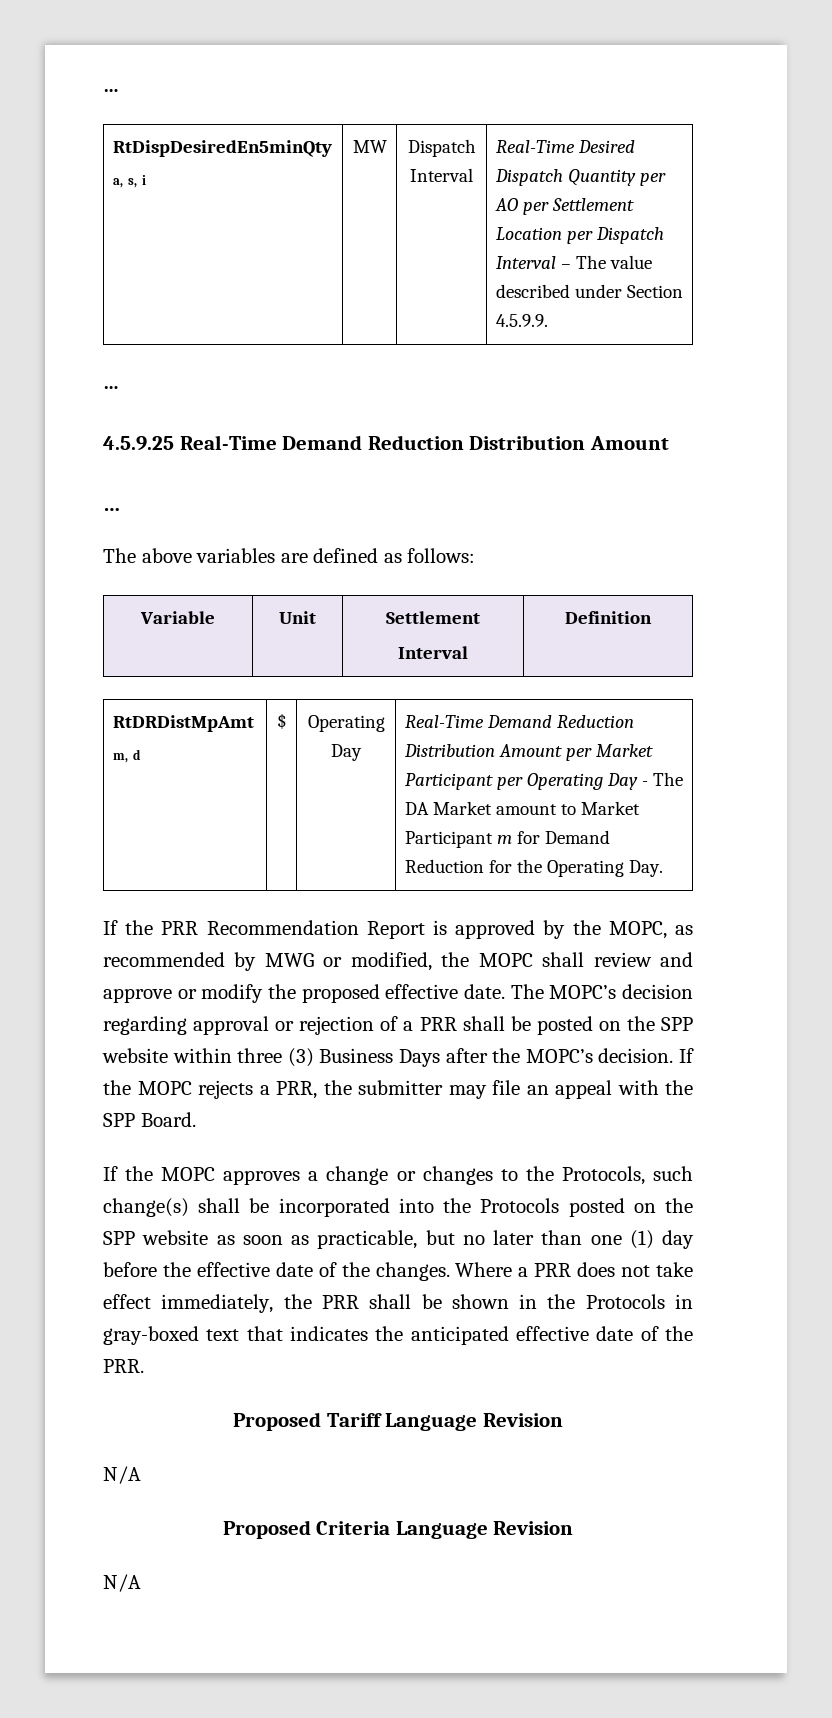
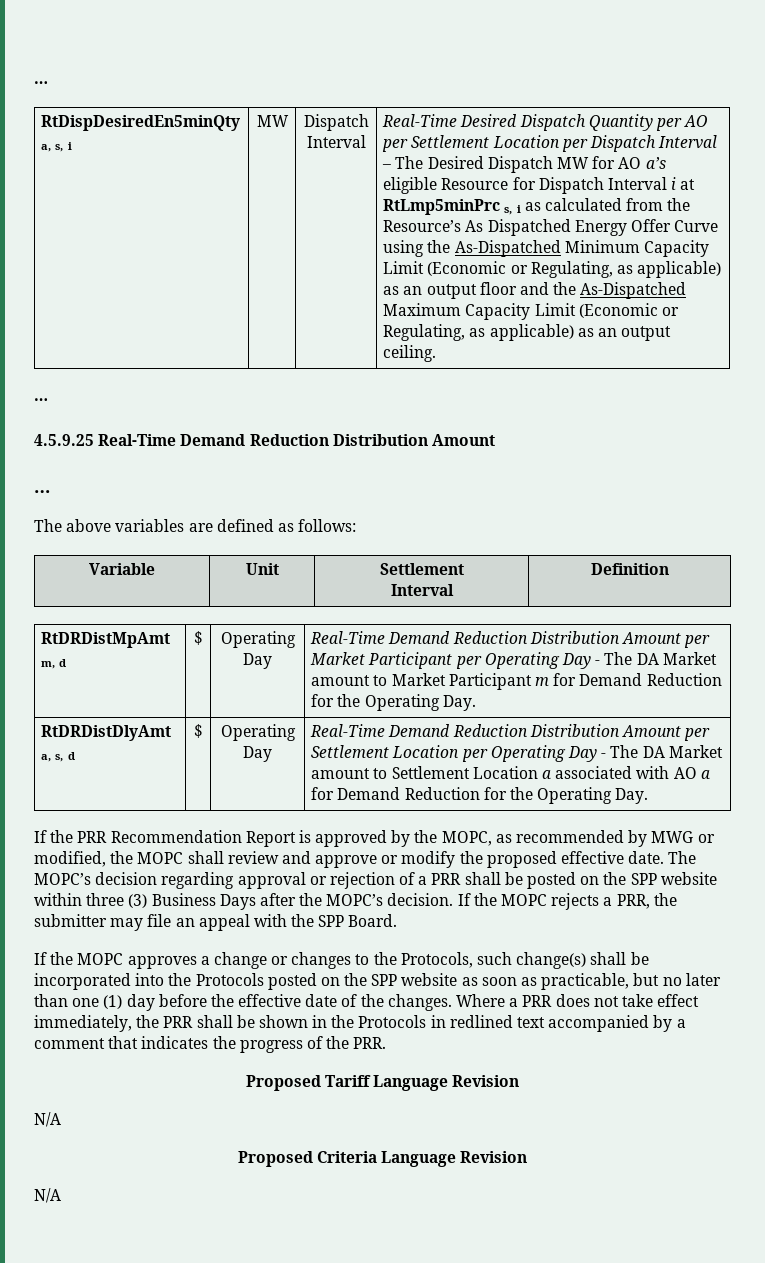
- Real-Time Desired Dispatch Quantity per AO per Settlement Location per Dispatch Interval – The value described under Section 4.5.9.9.
+ Real-Time Desired Dispatch Quantity per AO per Settlement Location per Dispatch Interval – The Desired Dispatch MW for AO a’s eligible Resource for Dispatch Interval i at RtLmp5minPrc s, i as calculated from the Resource’s As Dispatched Energy Offer Curve using the As-Dispatched Minimum Capacity Limit (Economic or Regulating, as applicable) as an output floor and the As-Dispatched Maximum Capacity Limit (Economic or Regulating, as applicable) as an output ceiling.
+ RtDRDistDlyAmt a, s, d | $ | Operating Day | Real-Time Demand Reduction Distribution Amount per Settlement Location per Operating Day - The DA Market amount to Settlement Location a associated with AO a for Demand Reduction for the Operating Day.
- Where a PRR does not take effect immediately, the PRR shall be shown in the Protocols in gray-boxed text that indicates the anticipated effective date of the PRR.
+ Where a PRR does not take effect immediately, the PRR shall be shown in the Protocols in redlined text accompanied by a comment that indicates the progress of the PRR.

